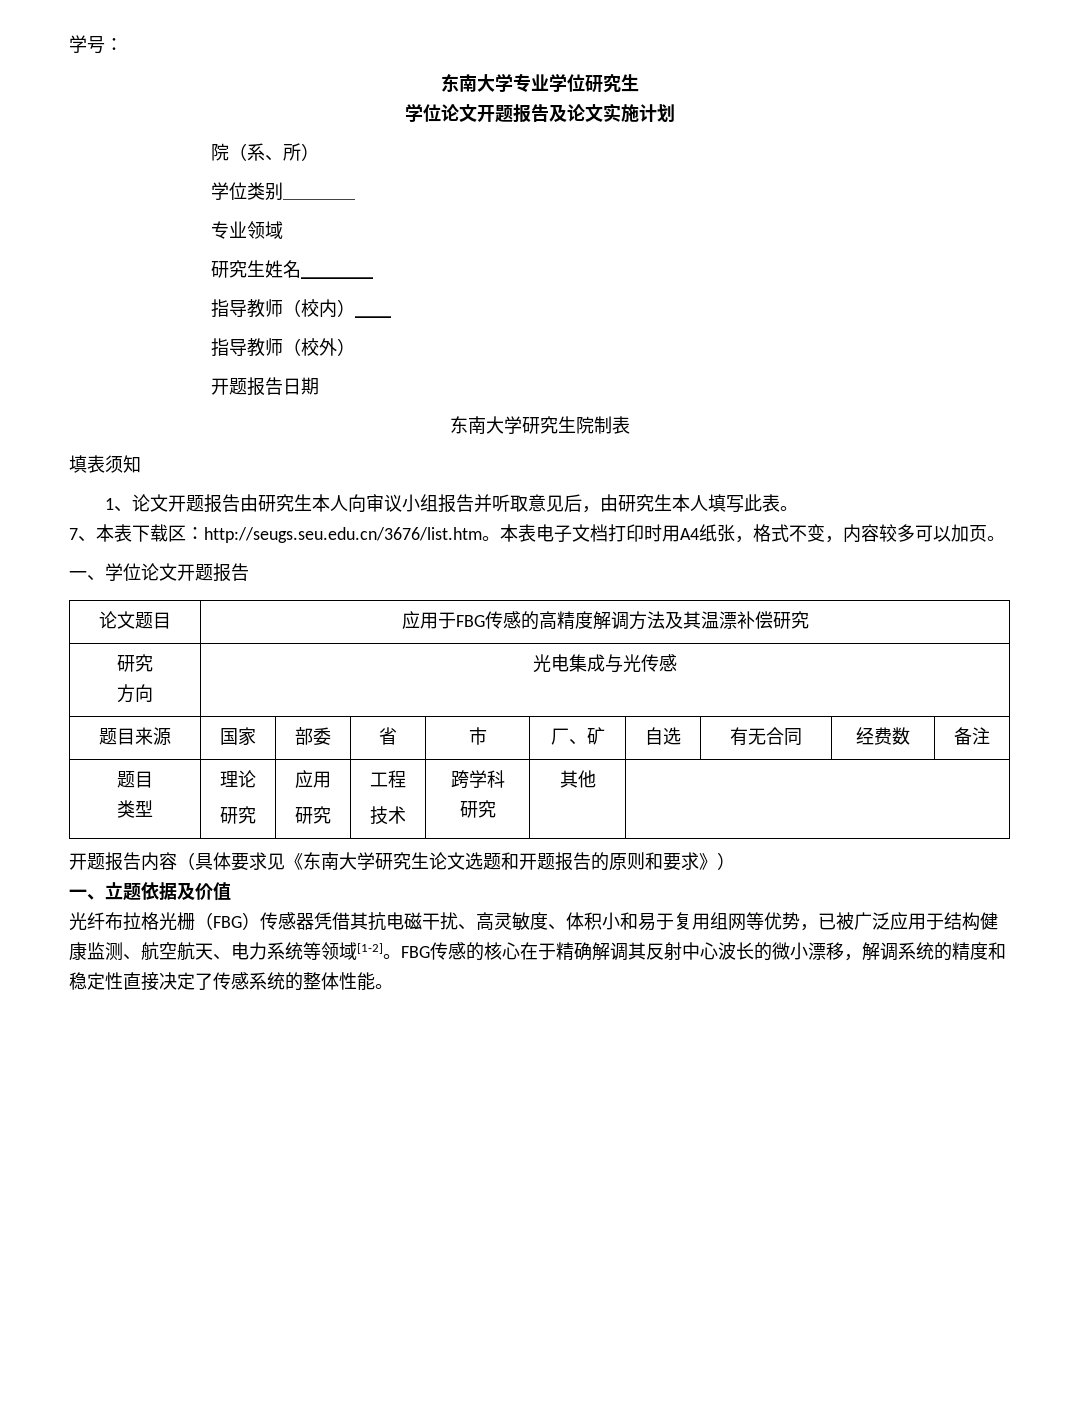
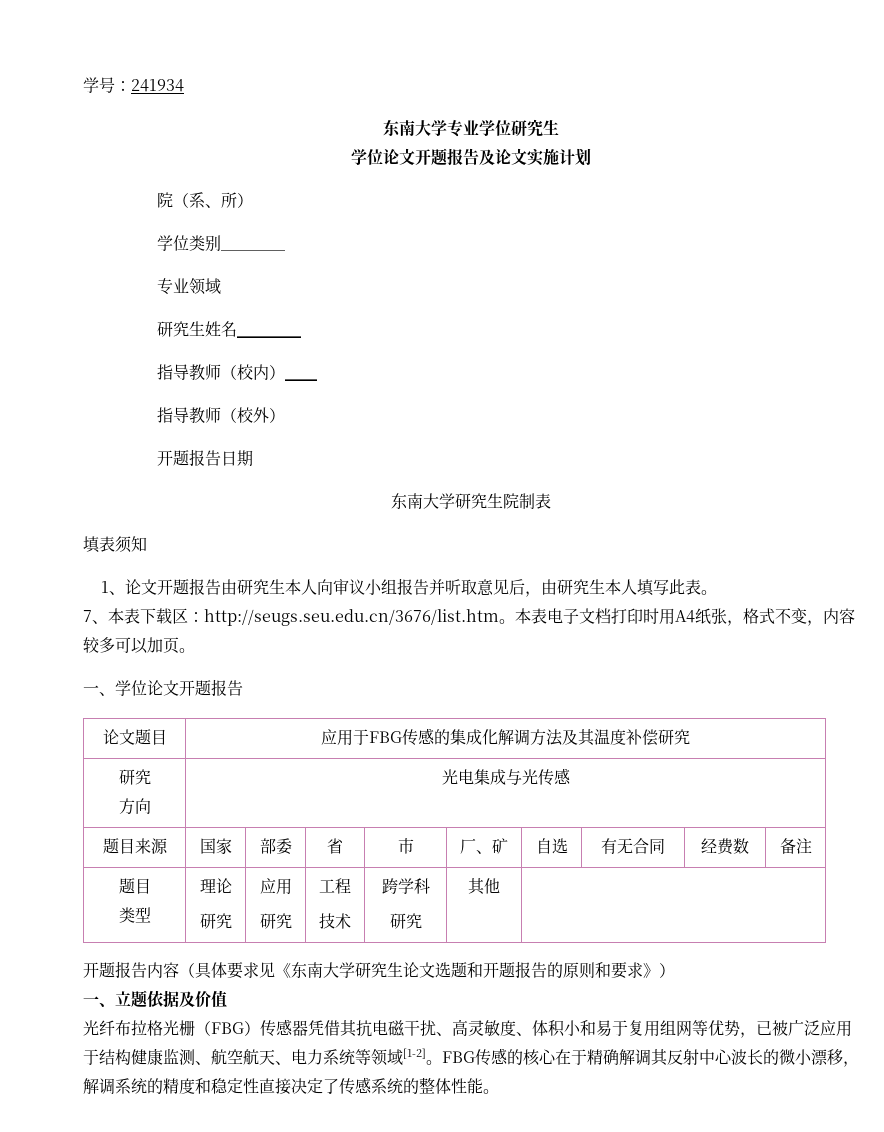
- 学号：
+ 学号：241934
- 论文题目 | 应用于FBG传感的高精度解调方法及其温漂补偿研究
+ 论文题目 | 应用于FBG传感的集成化解调方法及其温度补偿研究

